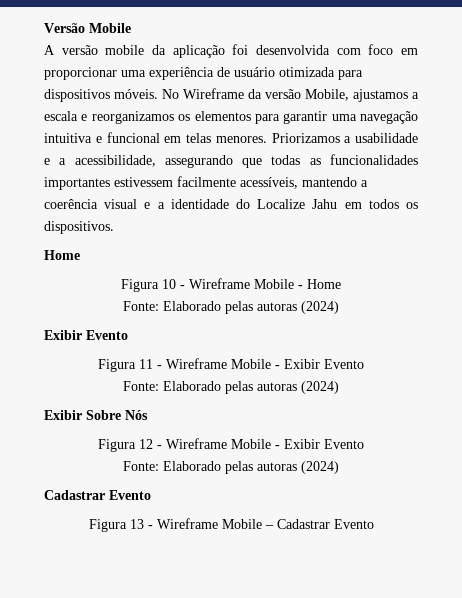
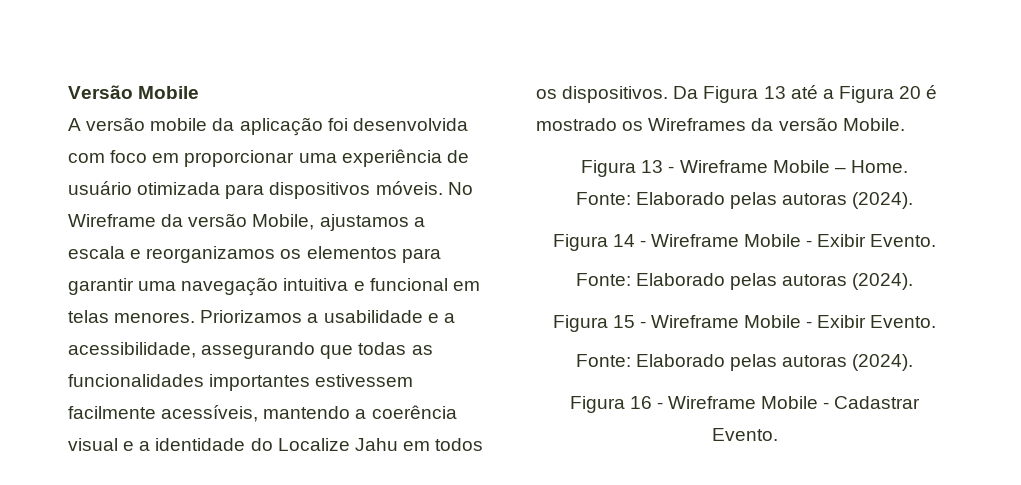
- Priorizamos a usabilidade e a acessibilidade, assegurando que todas as funcionalidades importantes estivessem facilmente acessíveis, mantendo a coerência visual e a identidade do Localize Jahu em todos os dispositivos.
- Home
- Figura 10 - Wireframe Mobile - Home
- Fonte: Elaborado pelas autoras (2024)
- Exibir Evento
- Figura 11 - Wireframe Mobile - Exibir Evento
- Fonte: Elaborado pelas autoras (2024)
- Exibir Sobre Nós
- Figura 12 - Wireframe Mobile - Exibir Evento
- Fonte: Elaborado pelas autoras (2024)
- Cadastrar Evento
+ Priorizamos a usabilidade e a acessibilidade, assegurando que todas as funcionalidades importantes estivessem facilmente acessíveis, mantendo a coerência visual e a identidade do Localize Jahu em todos os dispositivos. Da Figura 13 até a Figura 20 é mostrado os Wireframes da versão Mobile.
- Figura 13 - Wireframe Mobile – Cadastrar Evento
+ Figura 13 - Wireframe Mobile – Home.
+ Fonte: Elaborado pelas autoras (2024).
+ Figura 14 - Wireframe Mobile - Exibir Evento.
+ Fonte: Elaborado pelas autoras (2024).
+ Figura 15 - Wireframe Mobile - Exibir Evento.
+ Fonte: Elaborado pelas autoras (2024).
+ Figura 16 - Wireframe Mobile - Cadastrar Evento.

